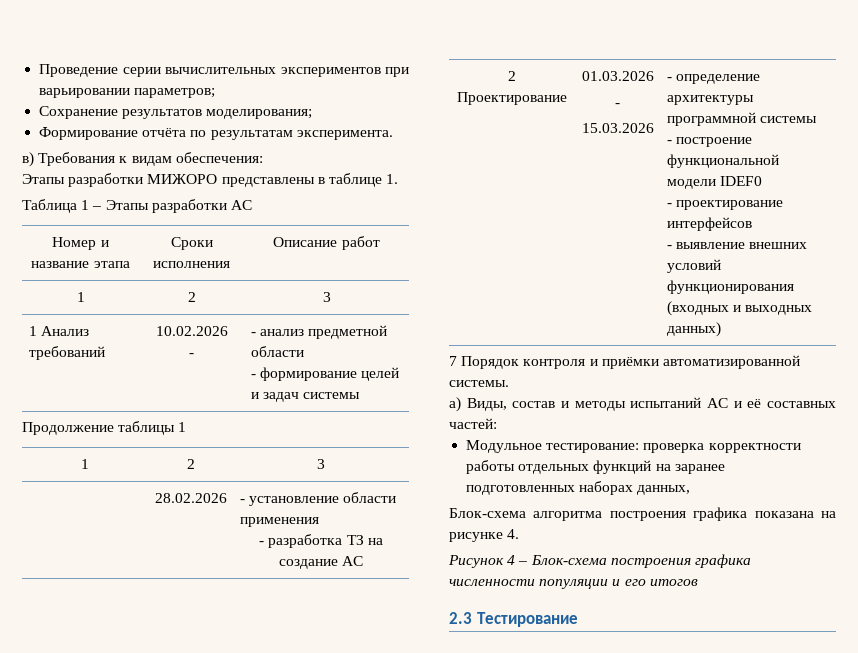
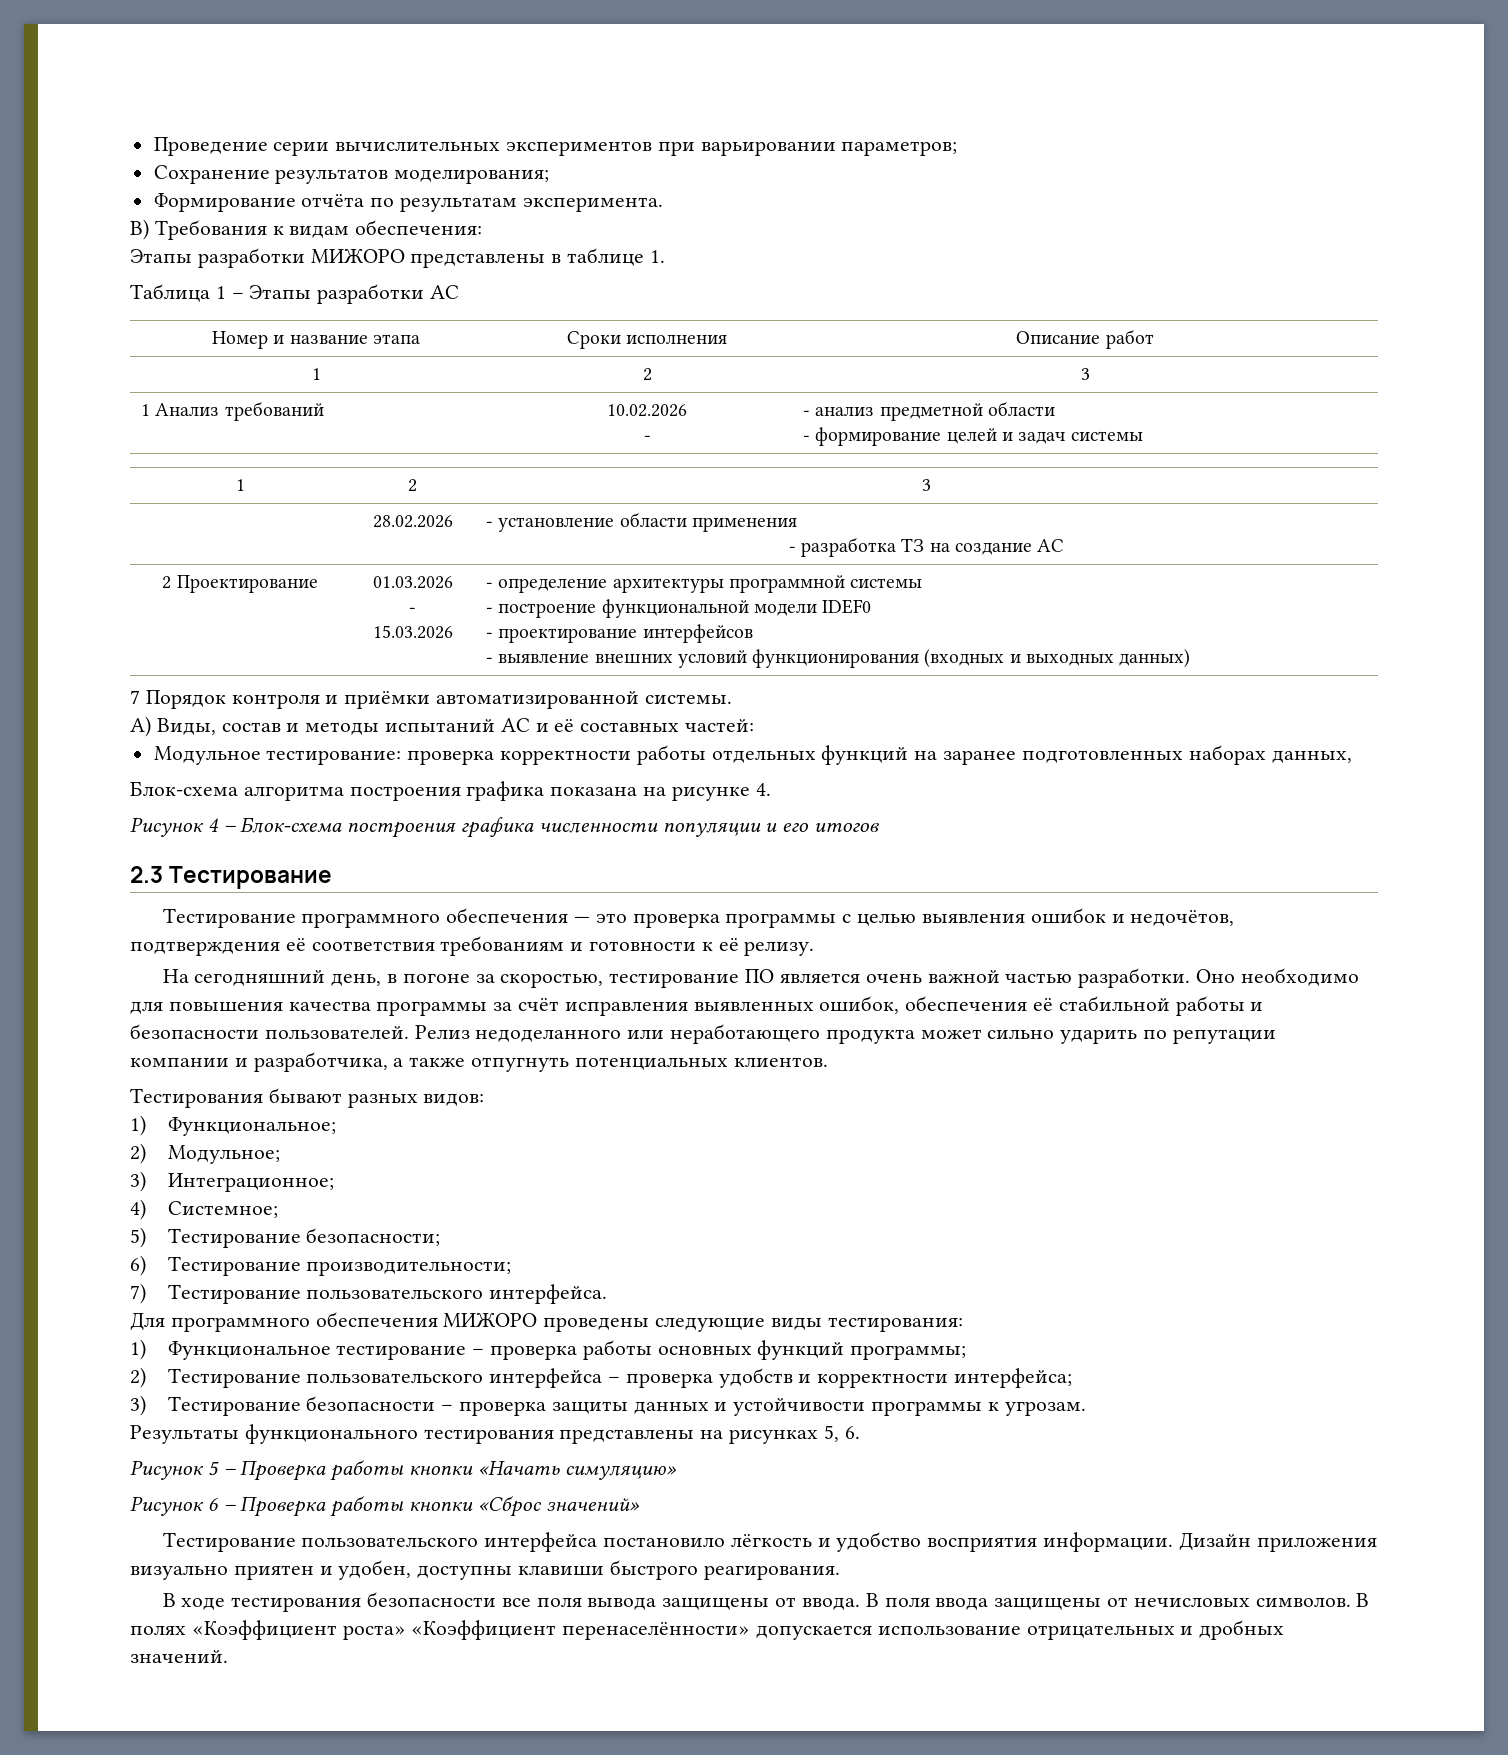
- в) Требования к видам обеспечения:
+ В) Требования к видам обеспечения:
- Продолжение таблицы 1
- а) Виды, состав и методы испытаний АС и её составных частей:
+ А) Виды, состав и методы испытаний АС и её составных частей:
+ Тестирование программного обеспечения — это проверка программы с целью выявления ошибок и недочётов, подтверждения её соответствия требованиям и готовности к её релизу.
+ На сегодняшний день, в погоне за скоростью, тестирование ПО является очень важной частью разработки. Оно необходимо для повышения качества программы за счёт исправления выявленных ошибок, обеспечения её стабильной работы и безопасности пользователей. Релиз недоделанного или неработающего продукта может сильно ударить по репутации компании и разработчика, а также отпугнуть потенциальных клиентов.
+ Тестирования бывают разных видов:
+ 1) Функциональное;
+ 2) Модульное;
+ 3) Интеграционное;
+ 4) Системное;
+ 5) Тестирование безопасности;
+ 6) Тестирование производительности;
+ 7) Тестирование пользовательского интерфейса.
+ Для программного обеспечения МИЖОРО проведены следующие виды тестирования:
+ 1) Функциональное тестирование – проверка работы основных функций программы;
+ 2) Тестирование пользовательского интерфейса – проверка удобств и корректности интерфейса;
+ 3) Тестирование безопасности – проверка защиты данных и устойчивости программы к угрозам.
+ Результаты функционального тестирования представлены на рисунках 5, 6.
+ Рисунок 5 – Проверка работы кнопки «Начать симуляцию»
+ Рисунок 6 – Проверка работы кнопки «Сброс значений»
+ Тестирование пользовательского интерфейса постановило лёгкость и удобство восприятия информации. Дизайн приложения визуально приятен и удобен, доступны клавиши быстрого реагирования.
+ В ходе тестирования безопасности все поля вывода защищены от ввода. В поля ввода защищены от нечисловых символов. В полях «Коэффициент роста» «Коэффициент перенаселённости» допускается использование отрицательных и дробных значений.

